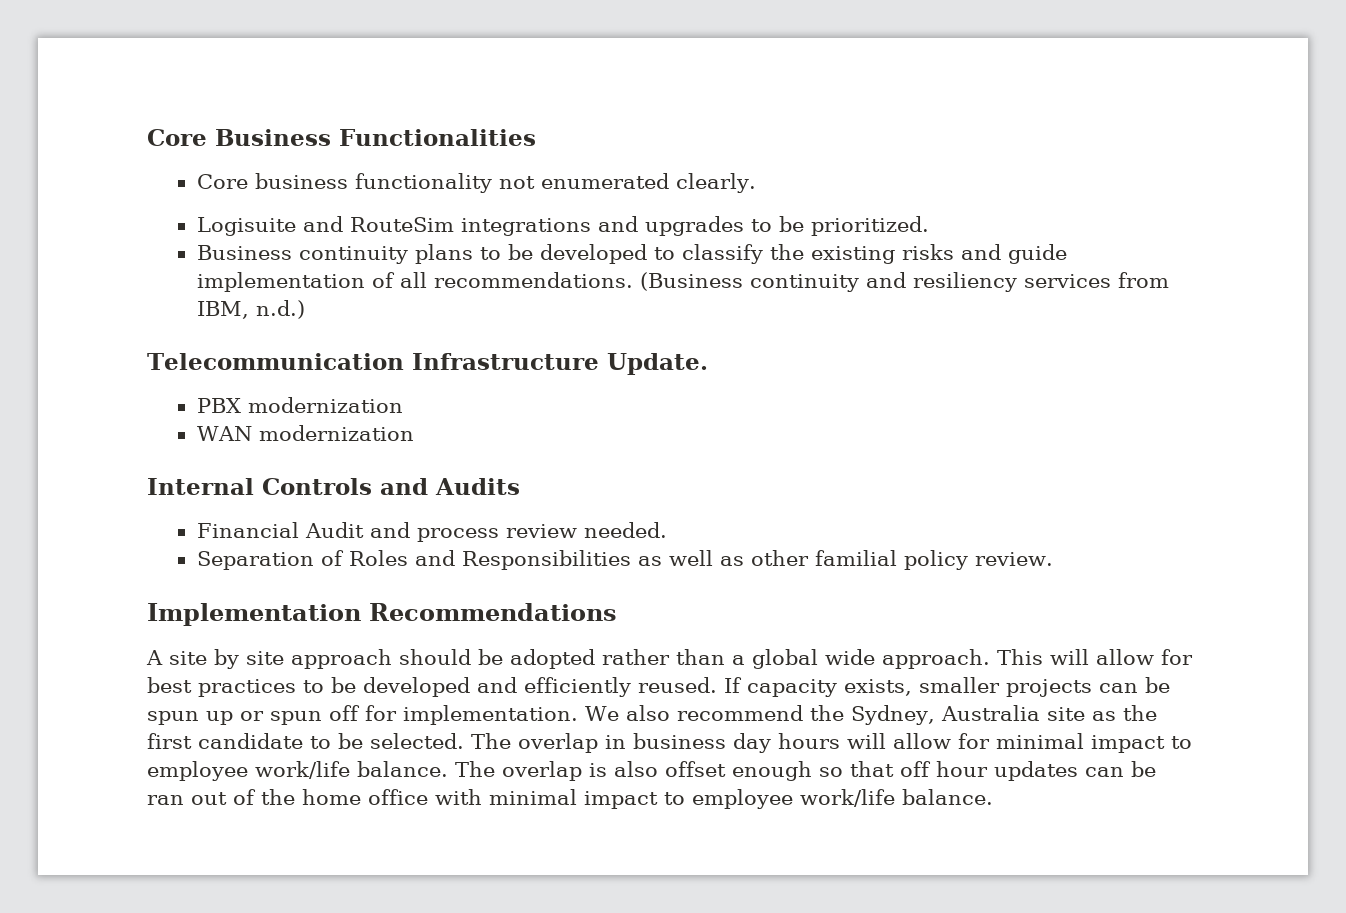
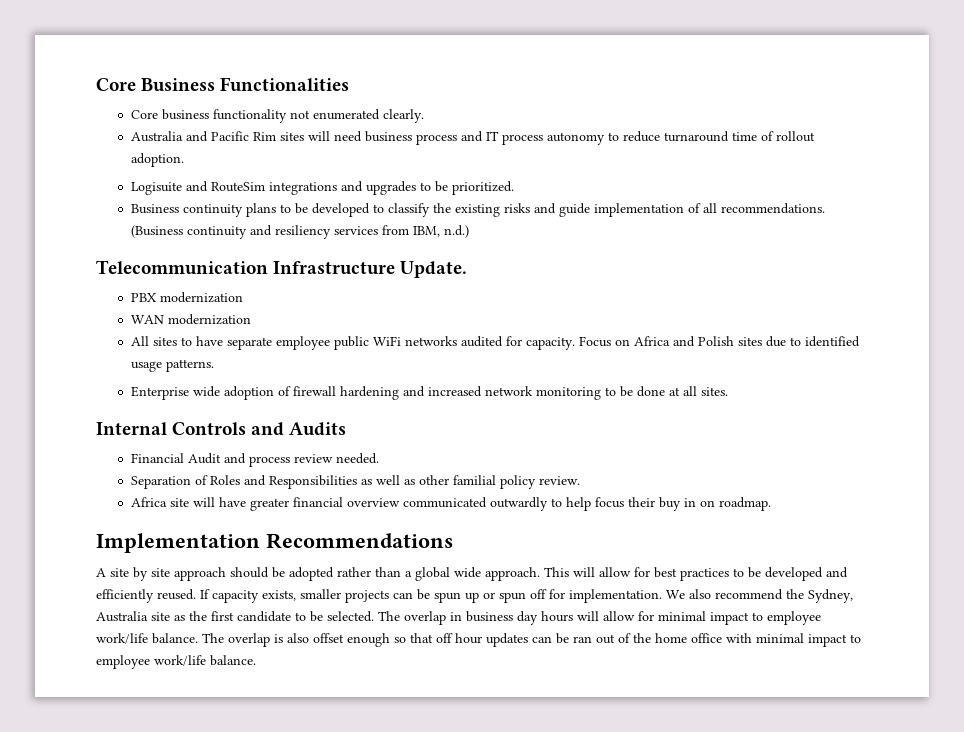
+ Australia and Pacific Rim sites will need business process and IT process autonomy to reduce turnaround time of rollout adoption.
+ All sites to have separate employee public WiFi networks audited for capacity. Focus on Africa and Polish sites due to identified usage patterns.
+ Enterprise wide adoption of firewall hardening and increased network monitoring to be done at all sites.
+ Africa site will have greater financial overview communicated outwardly to help focus their buy in on roadmap.

